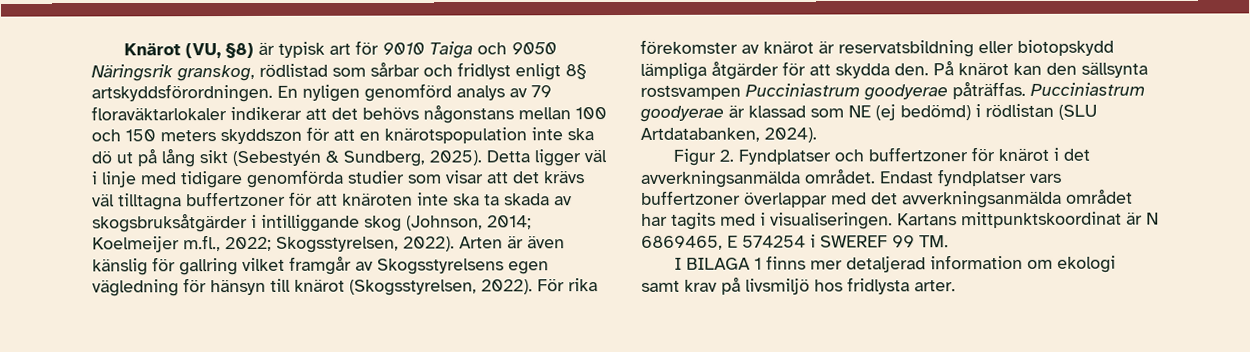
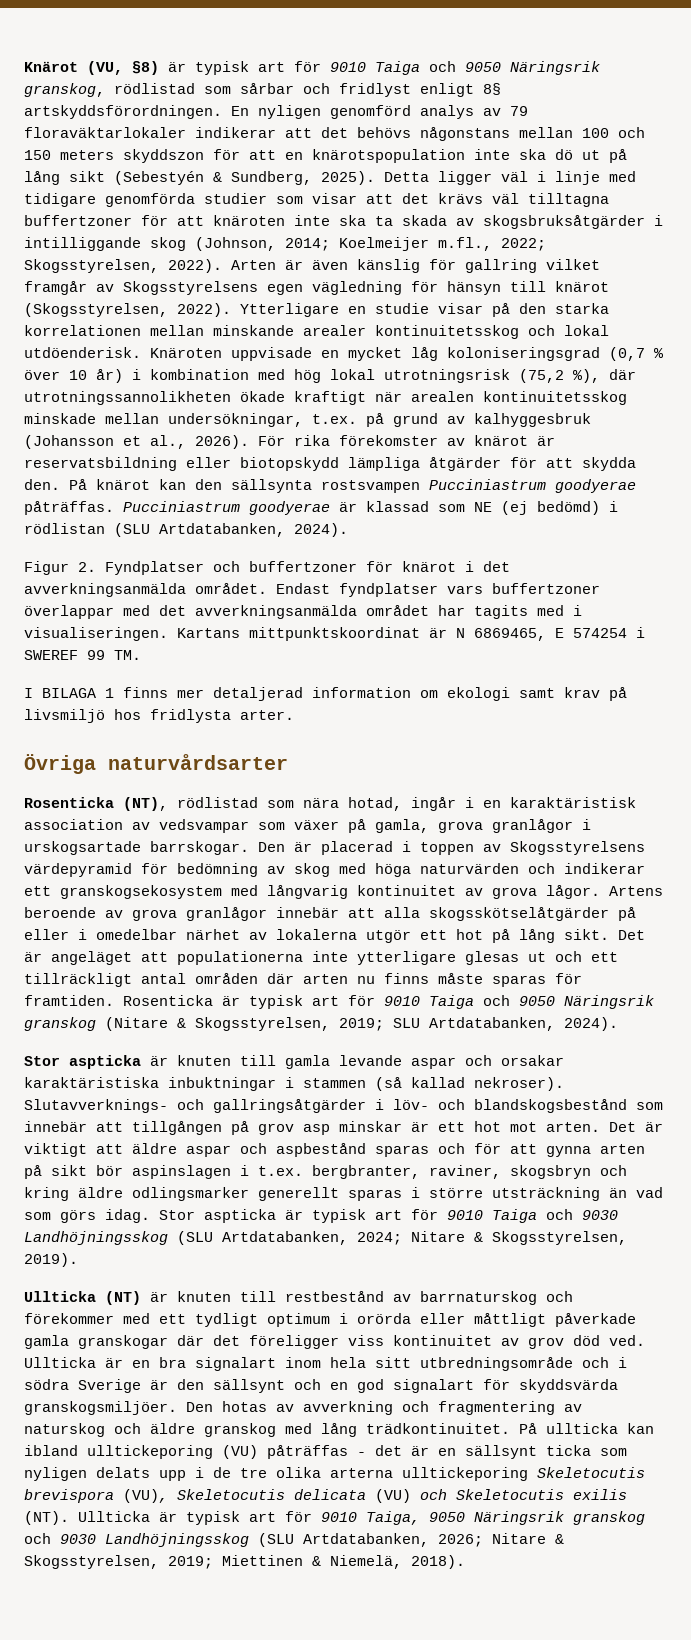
+ Ytterligare en studie visar på den starka korrelationen mellan minskande arealer kontinuitetsskog och lokal utdöenderisk. Knäroten uppvisade en mycket låg koloniseringsgrad (0,7 % över 10 år) i kombination med hög lokal utrotningsrisk (75,2 %), där utrotningssannolikheten ökade kraftigt när arealen kontinuitetsskog minskade mellan undersökningar, t.ex. på grund av kalhyggesbruk (Johansson et al., 2026).
+ Övriga naturvårdsarter
+ Rosenticka (NT), rödlistad som nära hotad, ingår i en karaktäristisk association av vedsvampar som växer på gamla, grova granlågor i urskogsartade barrskogar. Den är placerad i toppen av Skogsstyrelsens värdepyramid för bedömning av skog med höga naturvärden och indikerar ett granskogsekosystem med långvarig kontinuitet av grova lågor. Artens beroende av grova granlågor innebär att alla skogsskötselåtgärder på eller i omedelbar närhet av lokalerna utgör ett hot på lång sikt. Det är angeläget att populationerna inte ytterligare glesas ut och ett tillräckligt antal områden där arten nu finns måste sparas för framtiden. Rosenticka är typisk art för 9010 Taiga och 9050 Näringsrik granskog (Nitare & Skogsstyrelsen, 2019; SLU Artdatabanken, 2024).
+ Stor aspticka är knuten till gamla levande aspar och orsakar karaktäristiska inbuktningar i stammen (så kallad nekroser). Slutavverknings- och gallringsåtgärder i löv- och blandskogsbestånd som innebär att tillgången på grov asp minskar är ett hot mot arten. Det är viktigt att äldre aspar och aspbestånd sparas och för att gynna arten på sikt bör aspinslagen i t.ex. bergbranter, raviner, skogsbryn och kring äldre odlingsmarker generellt sparas i större utsträckning än vad som görs idag. Stor aspticka är typisk art för 9010 Taiga och 9030 Landhöjningsskog (SLU Artdatabanken, 2024; Nitare & Skogsstyrelsen, 2019).
+ Ullticka (NT) är knuten till restbestånd av barrnaturskog och förekommer med ett tydligt optimum i orörda eller måttligt påverkade gamla granskogar där det föreligger viss kontinuitet av grov död ved. Ullticka är en bra signalart inom hela sitt utbredningsområde och i södra Sverige är den sällsynt och en god signalart för skyddsvärda granskogsmiljöer. Den hotas av avverkning och fragmentering av naturskog och äldre granskog med lång trädkontinuitet. På ullticka kan ibland ulltickeporing (VU) påträffas - det är en sällsynt ticka som nyligen delats upp i de tre olika arterna ulltickeporing Skeletocutis brevispora (VU), Skeletocutis delicata (VU) och Skeletocutis exilis (NT). Ullticka är typisk art för 9010 Taiga, 9050 Näringsrik granskog och 9030 Landhöjningsskog (SLU Artdatabanken, 2026; Nitare & Skogsstyrelsen, 2019; Miettinen & Niemelä, 2018).

